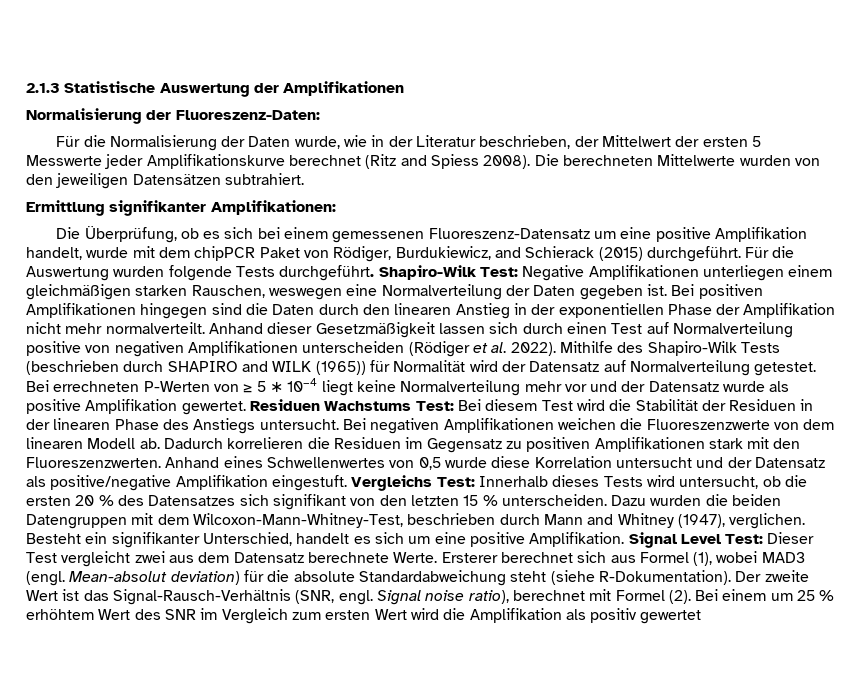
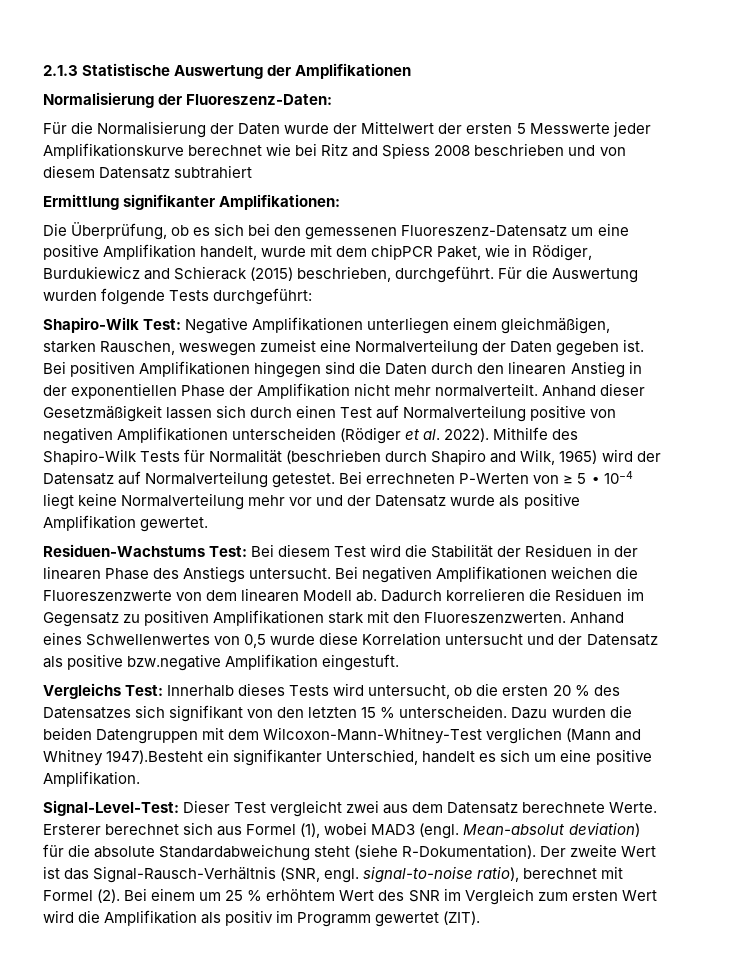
- Für die Normalisierung der Daten wurde, wie in der Literatur beschrieben, der Mittelwert der ersten 5 Messwerte jeder Amplifikationskurve berechnet (Ritz and Spiess 2008). Die berechneten Mittelwerte wurden von den jeweiligen Datensätzen subtrahiert.
+ Für die Normalisierung der Daten wurde der Mittelwert der ersten 5 Messwerte jeder Amplifikationskurve berechnet wie bei Ritz and Spiess 2008 beschrieben und von diesem Datensatz subtrahiert
- Die Überprüfung, ob es sich bei einem gemessenen Fluoreszenz-Datensatz um eine positive Amplifikation handelt, wurde mit dem chipPCR Paket von Rödiger, Burdukiewicz, and Schierack (2015) durchgeführt.
+ Die Überprüfung, ob es sich bei den gemessenen Fluoreszenz-Datensatz um eine positive Amplifikation handelt, wurde mit dem chipPCR Paket, wie in Rödiger, Burdukiewicz and Schierack (2015) beschrieben, durchgeführt.
- Für die Auswertung wurden folgende Tests durchgeführt. Shapiro-Wilk Test: Negative Amplifikationen unterliegen einem gleichmäßigen starken Rauschen, weswegen eine Normalverteilung der Daten gegeben ist.
+ Für die Auswertung wurden folgende Tests durchgeführt:
+ Shapiro-Wilk Test: Negative Amplifikationen unterliegen einem gleichmäßigen, starken Rauschen, weswegen zumeist eine Normalverteilung der Daten gegeben ist.
- Mithilfe des Shapiro-Wilk Tests (beschrieben durch SHAPIRO and WILK (1965)) für Normalität wird der Datensatz auf Normalverteilung getestet.
+ Mithilfe des Shapiro-Wilk Tests für Normalität (beschrieben durch Shapiro and Wilk, 1965) wird der Datensatz auf Normalverteilung getestet.
- Bei errechneten P-Werten von ≥ 5 ∗ 10−4 liegt keine Normalverteilung mehr vor und der Datensatz wurde als positive Amplifikation gewertet. Residuen Wachstums Test: Bei diesem Test wird die Stabilität der Residuen in der linearen Phase des Anstiegs untersucht.
+ Bei errechneten P-Werten von ≥ 5 ∙ 10−4 liegt keine Normalverteilung mehr vor und der Datensatz wurde als positive Amplifikation gewertet.
+ Residuen-Wachstums Test: Bei diesem Test wird die Stabilität der Residuen in der linearen Phase des Anstiegs untersucht.
- Anhand eines Schwellenwertes von 0,5 wurde diese Korrelation untersucht und der Datensatz als positive/negative Amplifikation eingestuft. Vergleichs Test: Innerhalb dieses Tests wird untersucht, ob die ersten 20 % des Datensatzes sich signifikant von den letzten 15 % unterscheiden.
+ Anhand eines Schwellenwertes von 0,5 wurde diese Korrelation untersucht und der Datensatz als positive bzw.negative Amplifikation eingestuft.
+ Vergleichs Test: Innerhalb dieses Tests wird untersucht, ob die ersten 20 % des Datensatzes sich signifikant von den letzten 15 % unterscheiden.
- Dazu wurden die beiden Datengruppen mit dem Wilcoxon-Mann-Whitney-Test, beschrieben durch Mann and Whitney (1947), verglichen. Besteht ein signifikanter Unterschied, handelt es sich um eine positive Amplifikation. Signal Level Test: Dieser Test vergleicht zwei aus dem Datensatz berechnete Werte.
+ Dazu wurden die beiden Datengruppen mit dem Wilcoxon-Mann-Whitney-Test verglichen (Mann and Whitney 1947).Besteht ein signifikanter Unterschied, handelt es sich um eine positive Amplifikation.
+ Signal-Level-Test: Dieser Test vergleicht zwei aus dem Datensatz berechnete Werte.
- Der zweite Wert ist das Signal-Rausch-Verhältnis (SNR, engl. Signal noise ratio), berechnet mit Formel (2).
+ Der zweite Wert ist das Signal-Rausch-Verhältnis (SNR, engl. signal-to-noise ratio), berechnet mit Formel (2).
- Bei einem um 25 % erhöhtem Wert des SNR im Vergleich zum ersten Wert wird die Amplifikation als positiv gewertet
+ Bei einem um 25 % erhöhtem Wert des SNR im Vergleich zum ersten Wert wird die Amplifikation als positiv im Programm gewertet (ZIT).

